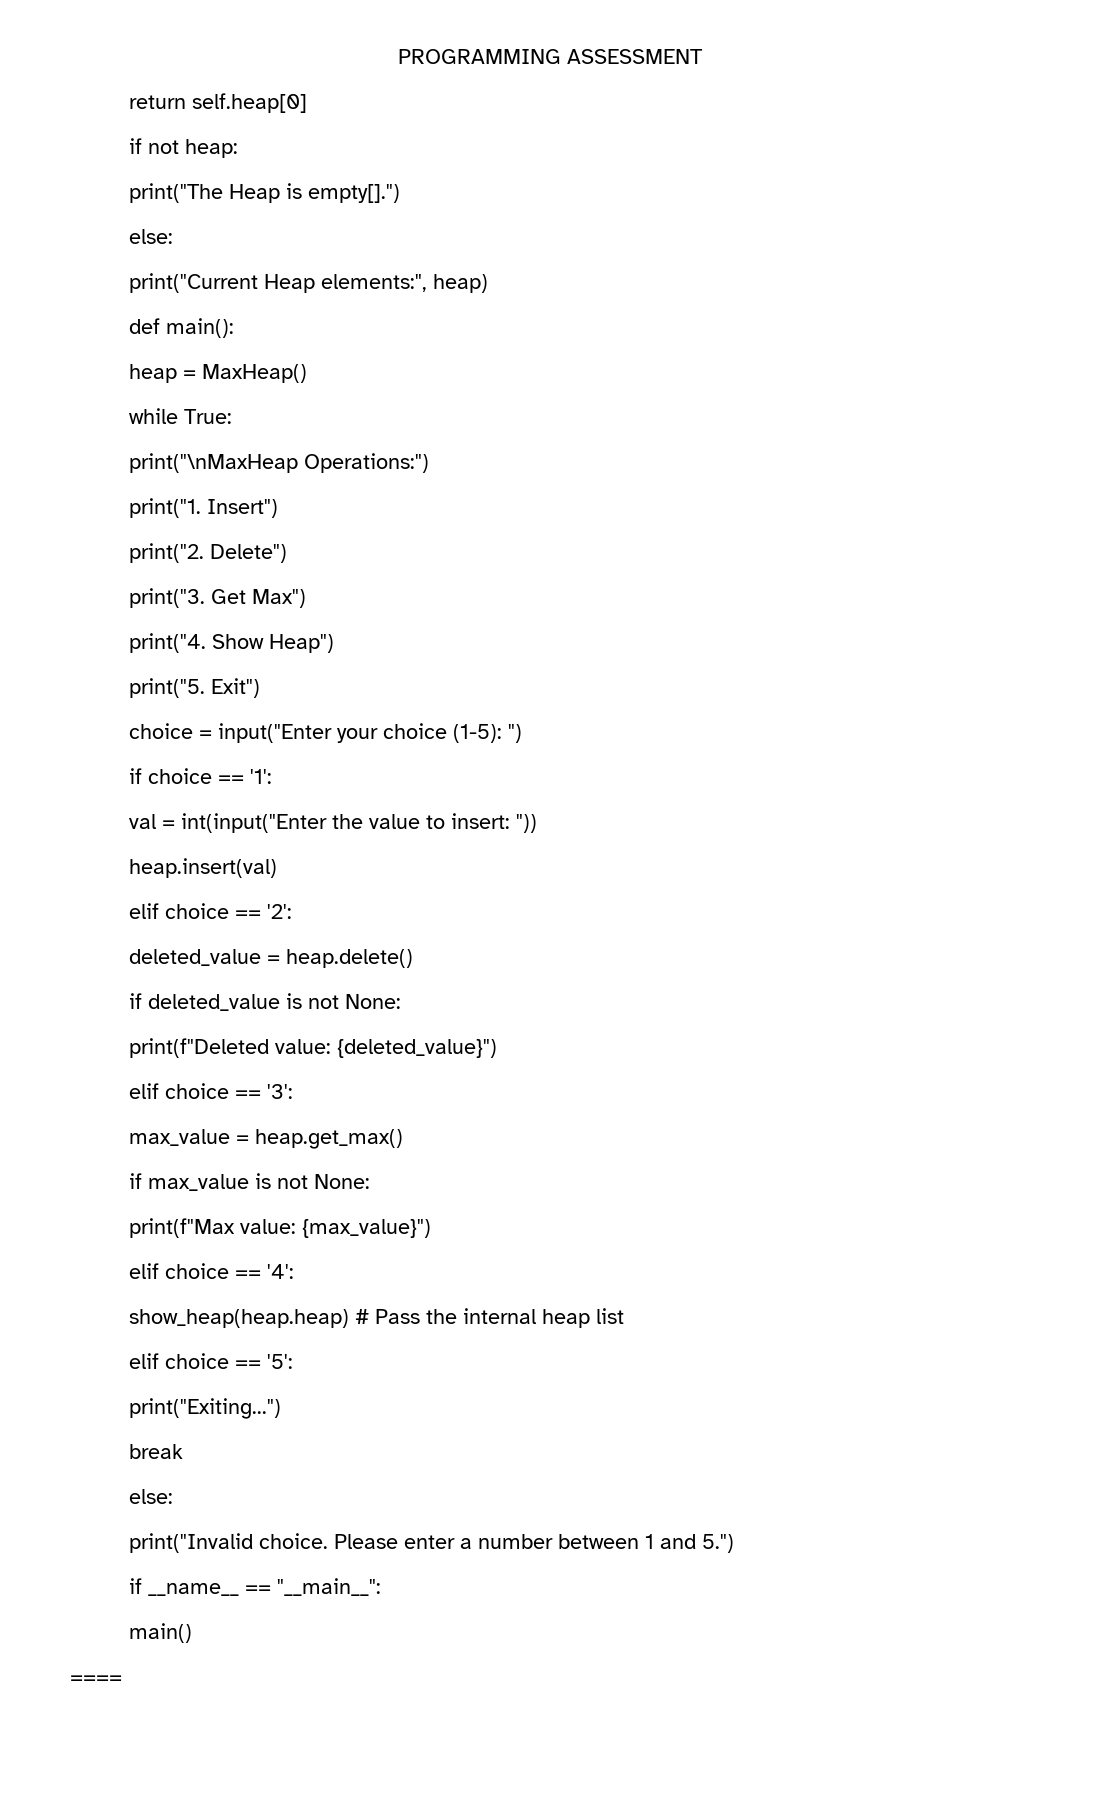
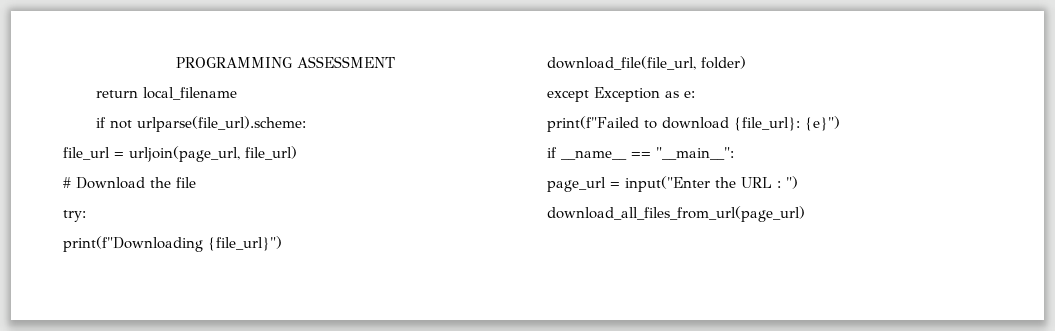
- return self.heap[0]
+ return local_filename
- if not heap:
- print("The Heap is empty[].")
- else:
- print("Current Heap elements:", heap)
- def main():
- heap = MaxHeap()
- while True:
- print("\nMaxHeap Operations:")
- print("1. Insert")
- print("2. Delete")
- print("3. Get Max")
- print("4. Show Heap")
- print("5. Exit")
- choice = input("Enter your choice (1-5): ")
- if choice == '1':
- val = int(input("Enter the value to insert: "))
- heap.insert(val)
- elif choice == '2':
- deleted_value = heap.delete()
- if deleted_value is not None:
- print(f"Deleted value: {deleted_value}")
- elif choice == '3':
- max_value = heap.get_max()
- if max_value is not None:
- print(f"Max value: {max_value}")
- elif choice == '4':
- show_heap(heap.heap) # Pass the internal heap list
- elif choice == '5':
- print("Exiting...")
- break
- else:
- print("Invalid choice. Please enter a number between 1 and 5.")
+ if not urlparse(file_url).scheme:
+ file_url = urljoin(page_url, file_url)
+ # Download the file
+ try:
+ print(f"Downloading {file_url}")
+ download_file(file_url, folder)
+ except Exception as e:
+ print(f"Failed to download {file_url}: {e}")
  if __name__ == "__main__":
- main()
- ====
+ page_url = input("Enter the URL : ")
+ download_all_files_from_url(page_url)

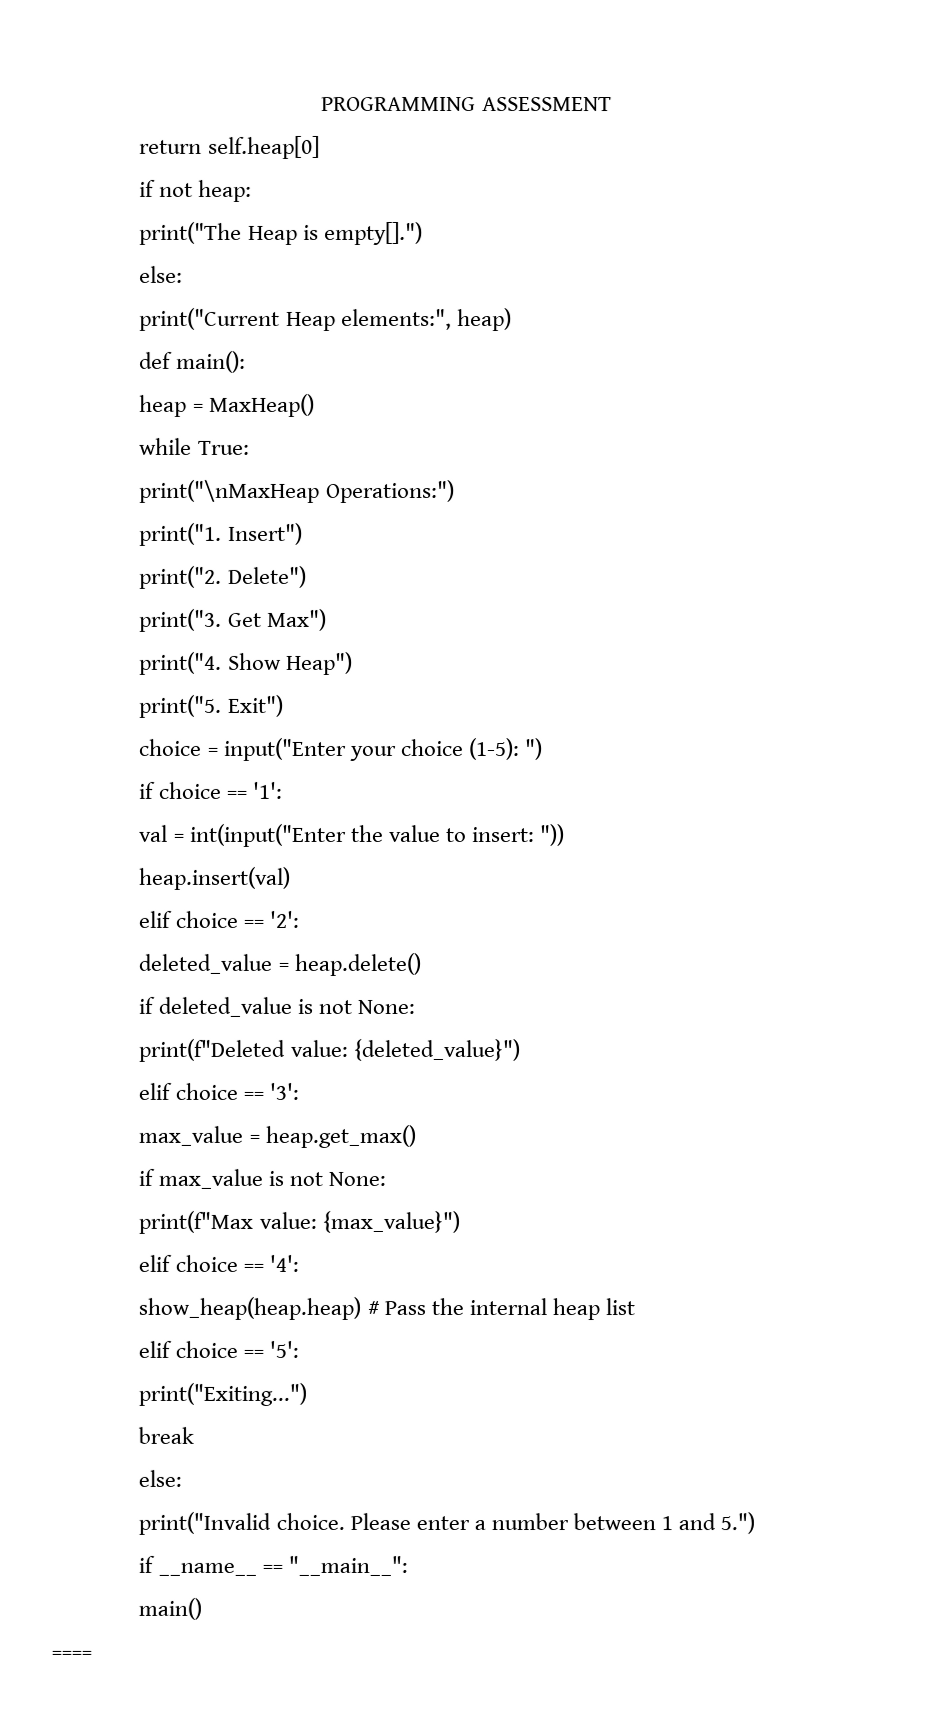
- return local_filename
+ return self.heap[0]
- if not urlparse(file_url).scheme:
- file_url = urljoin(page_url, file_url)
- # Download the file
- try:
- print(f"Downloading {file_url}")
- download_file(file_url, folder)
- except Exception as e:
- print(f"Failed to download {file_url}: {e}")
+ if not heap:
+ print("The Heap is empty[].")
+ else:
+ print("Current Heap elements:", heap)
+ def main():
+ heap = MaxHeap()
+ while True:
+ print("\nMaxHeap Operations:")
+ print("1. Insert")
+ print("2. Delete")
+ print("3. Get Max")
+ print("4. Show Heap")
+ print("5. Exit")
+ choice = input("Enter your choice (1-5): ")
+ if choice == '1':
+ val = int(input("Enter the value to insert: "))
+ heap.insert(val)
+ elif choice == '2':
+ deleted_value = heap.delete()
+ if deleted_value is not None:
+ print(f"Deleted value: {deleted_value}")
+ elif choice == '3':
+ max_value = heap.get_max()
+ if max_value is not None:
+ print(f"Max value: {max_value}")
+ elif choice == '4':
+ show_heap(heap.heap) # Pass the internal heap list
+ elif choice == '5':
+ print("Exiting...")
+ break
+ else:
+ print("Invalid choice. Please enter a number between 1 and 5.")
  if __name__ == "__main__":
- page_url = input("Enter the URL : ")
- download_all_files_from_url(page_url)
+ main()
+ ====

